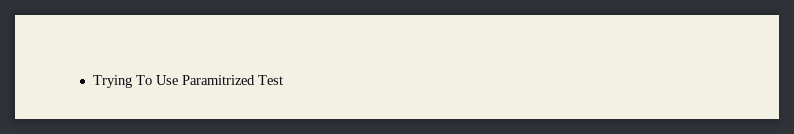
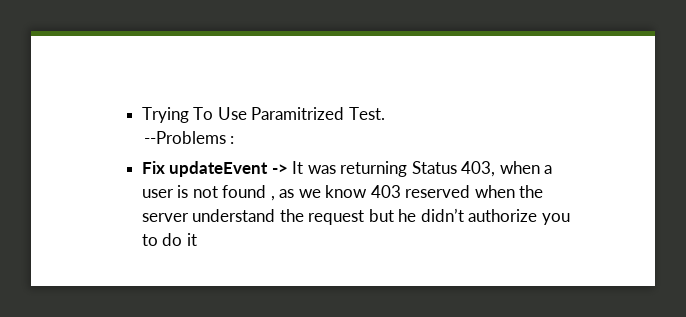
- Trying To Use Paramitrized Test
+ Trying To Use Paramitrized Test.
+ --Problems :
+ Fix updateEvent -> It was returning Status 403, when a user is not found , as we know 403 reserved when the server understand the request but he didn’t authorize you to do it

